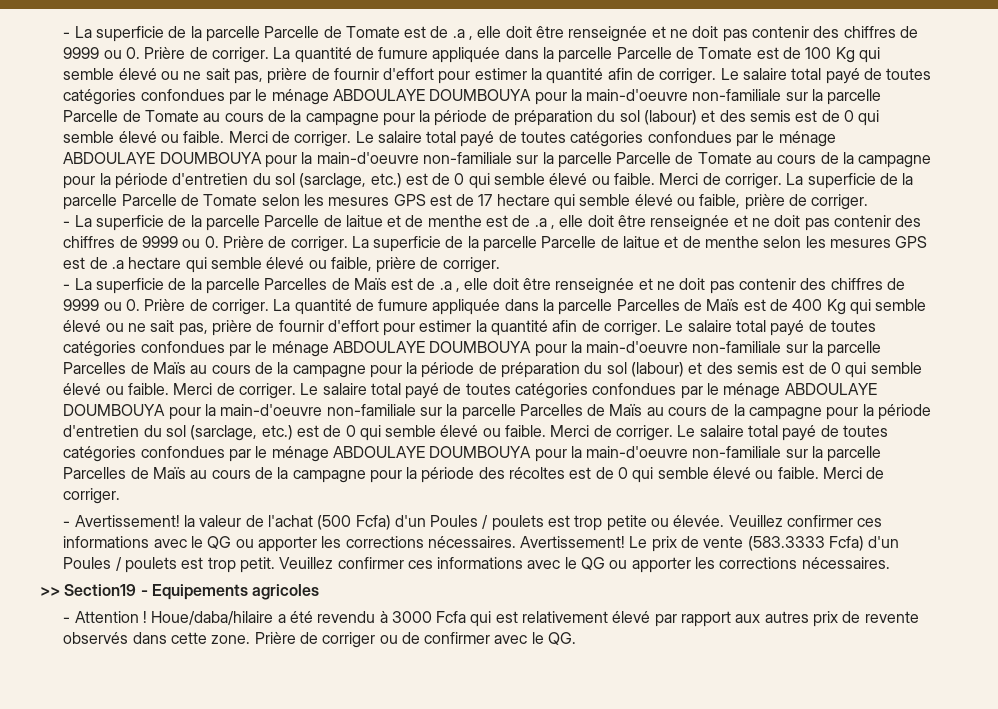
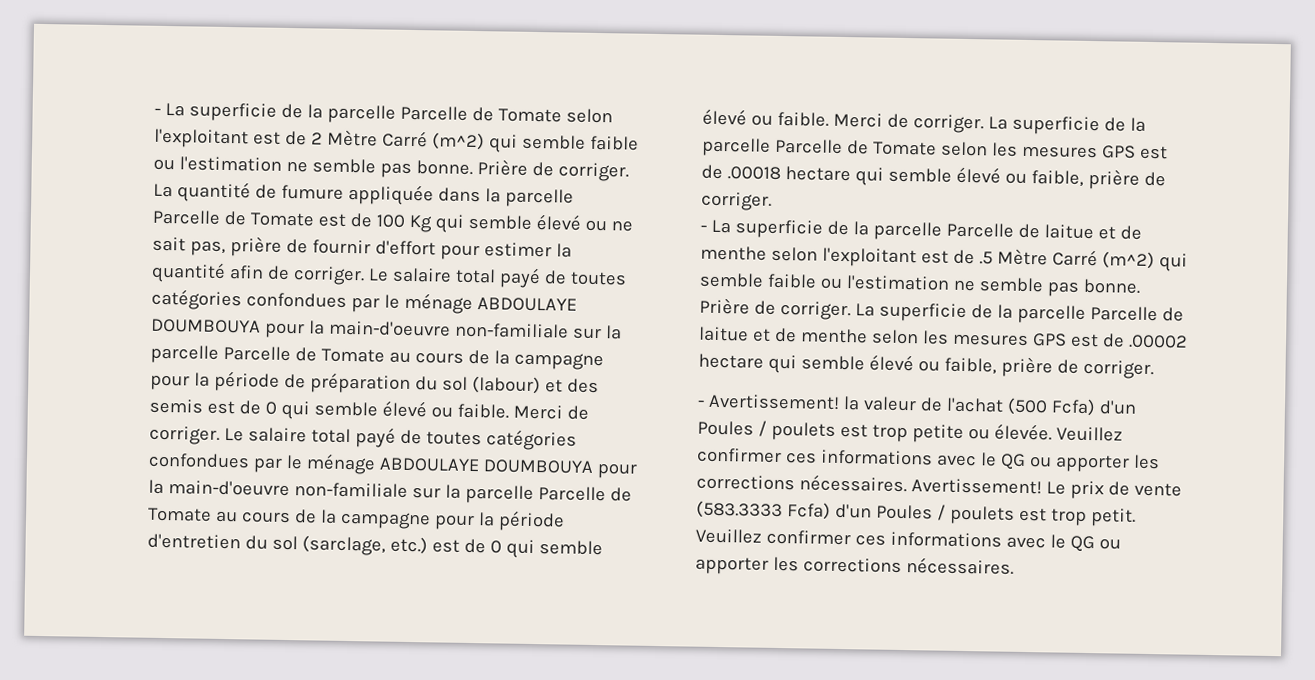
- - La superficie de la parcelle Parcelle de Tomate est de .a , elle doit être renseignée et ne doit pas contenir des chiffres de 9999 ou 0. Prière de corriger.
+ - La superficie de la parcelle Parcelle de Tomate selon l'exploitant est de 2 Mètre Carré (m^2) qui semble faible ou l'estimation ne semble pas bonne. Prière de corriger.
- La superficie de la parcelle Parcelle de Tomate selon les mesures GPS est de 17 hectare qui semble élevé ou faible, prière de corriger.
+ La superficie de la parcelle Parcelle de Tomate selon les mesures GPS est de .00018 hectare qui semble élevé ou faible, prière de corriger.
- - La superficie de la parcelle Parcelle de laitue et de menthe est de .a , elle doit être renseignée et ne doit pas contenir des chiffres de 9999 ou 0. Prière de corriger.
+ - La superficie de la parcelle Parcelle de laitue et de menthe selon l'exploitant est de .5 Mètre Carré (m^2) qui semble faible ou l'estimation ne semble pas bonne. Prière de corriger.
- La superficie de la parcelle Parcelle de laitue et de menthe selon les mesures GPS est de .a hectare qui semble élevé ou faible, prière de corriger.
- - La superficie de la parcelle Parcelles de Maïs est de .a , elle doit être renseignée et ne doit pas contenir des chiffres de 9999 ou 0. Prière de corriger. La quantité de fumure appliquée dans la parcelle Parcelles de Maïs est de 400 Kg qui semble élevé ou ne sait pas, prière de fournir d'effort pour estimer la quantité afin de corriger. Le salaire total payé de toutes catégories confondues par le ménage ABDOULAYE DOUMBOUYA pour la main-d'oeuvre non-familiale sur la parcelle Parcelles de Maïs au cours de la campagne pour la période de préparation du sol (labour) et des semis est de 0 qui semble élevé ou faible. Merci de corriger. Le salaire total payé de toutes catégories confondues par le ménage ABDOULAYE DOUMBOUYA pour la main-d'oeuvre non-familiale sur la parcelle Parcelles de Maïs au cours de la campagne pour la période d'entretien du sol (sarclage, etc.) est de 0 qui semble élevé ou faible. Merci de corriger. Le salaire total payé de toutes catégories confondues par le ménage ABDOULAYE DOUMBOUYA pour la main-d'oeuvre non-familiale sur la parcelle Parcelles de Maïs au cours de la campagne pour la période des récoltes est de 0 qui semble élevé ou faible. Merci de corriger.
+ La superficie de la parcelle Parcelle de laitue et de menthe selon les mesures GPS est de .00002 hectare qui semble élevé ou faible, prière de corriger.
- >> Section19 - Equipements agricoles
- - Attention ! Houe/daba/hilaire a été revendu à 3000 Fcfa qui est relativement élevé par rapport aux autres prix de revente observés dans cette zone. Prière de corriger ou de confirmer avec le QG.

